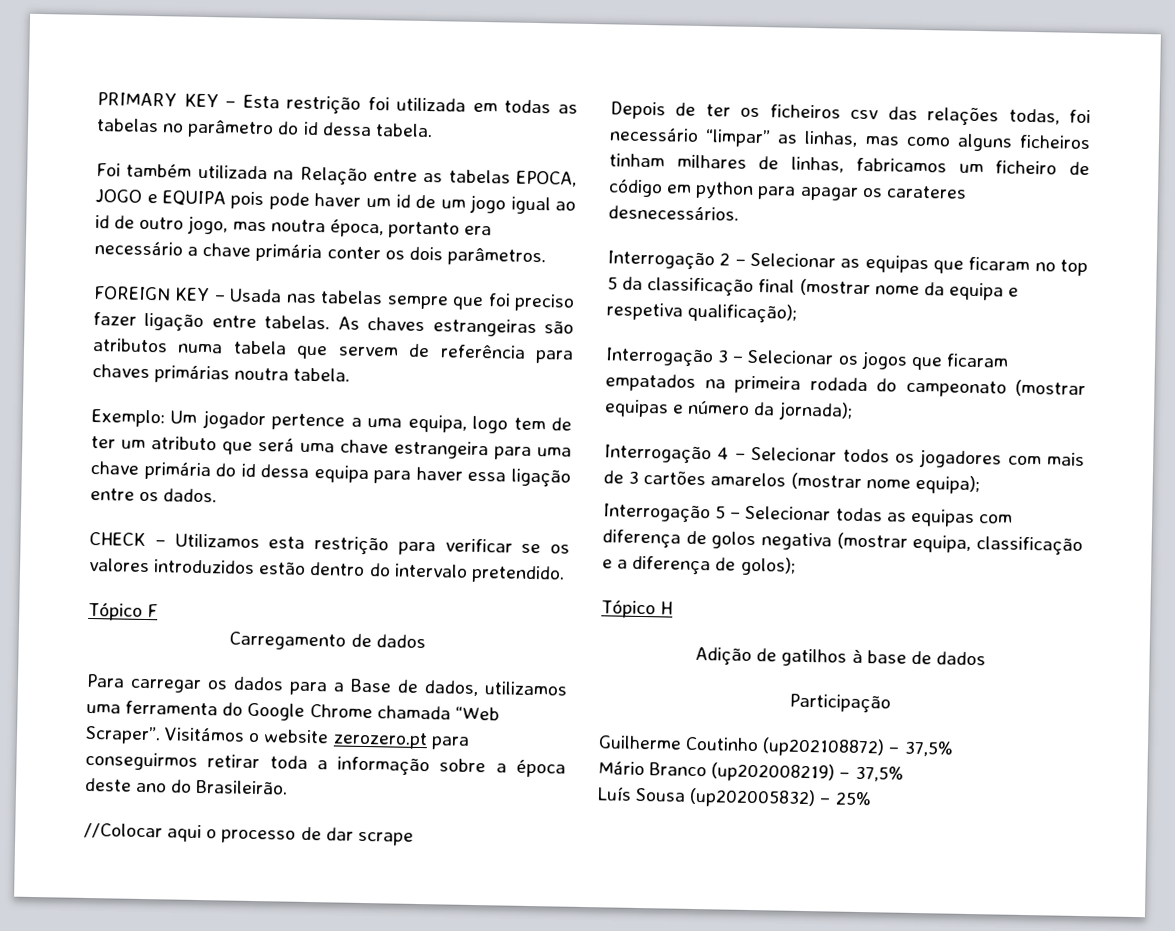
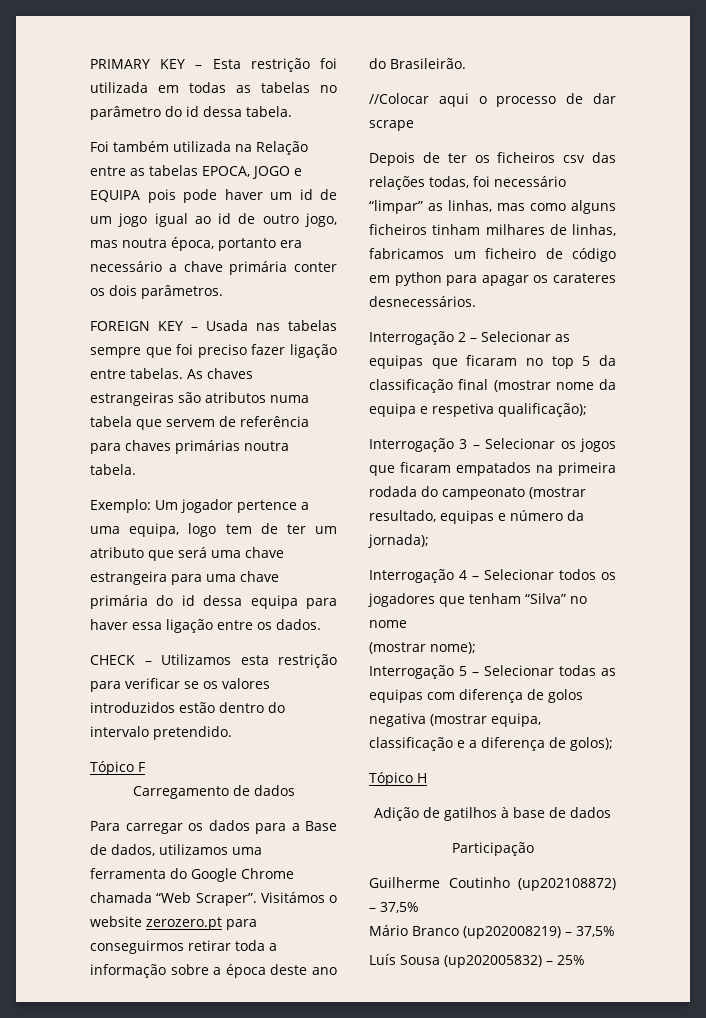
- Interrogação 3 – Selecionar os jogos que ficaram empatados na primeira rodada do campeonato (mostrar equipas e número da jornada);
+ Interrogação 3 – Selecionar os jogos que ficaram empatados na primeira rodada do campeonato (mostrar resultado, equipas e número da jornada);
- Interrogação 4 – Selecionar todos os jogadores com mais de 3 cartões amarelos (mostrar nome equipa);
+ Interrogação 4 – Selecionar todos os jogadores que tenham “Silva” no nome
+ (mostrar nome);

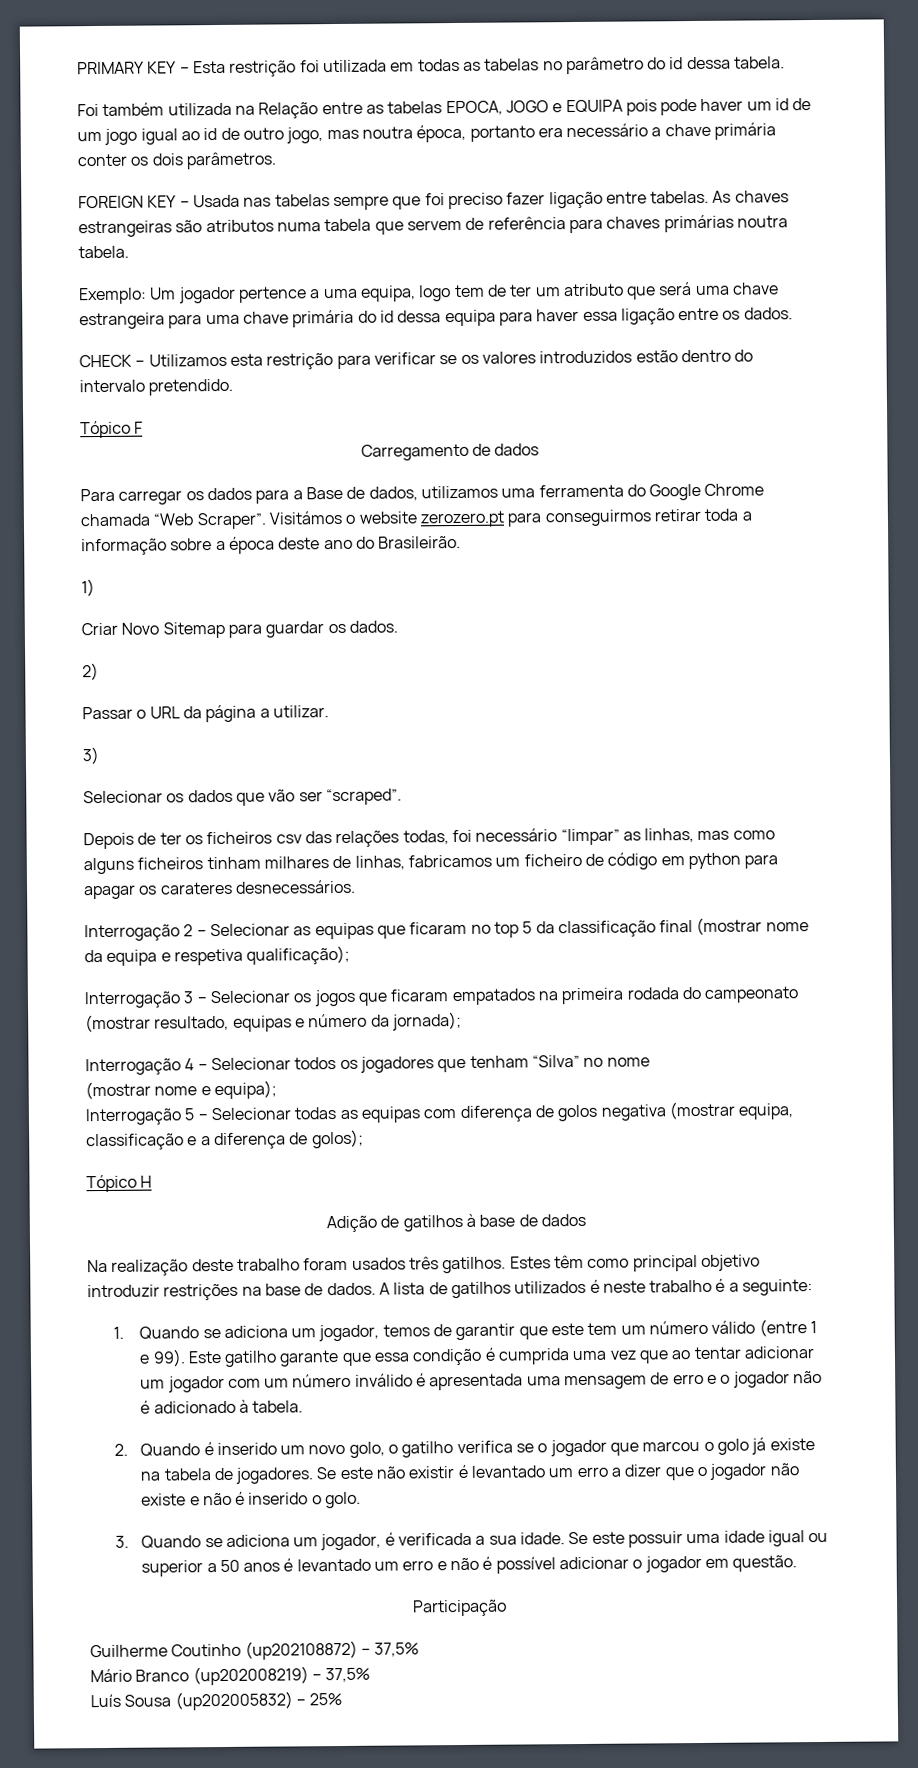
- //Colocar aqui o processo de dar scrape
+ 1)
+ Criar Novo Sitemap para guardar os dados.
+ 2)
+ Passar o URL da página a utilizar.
+ 3)
+ Selecionar os dados que vão ser “scraped”.
- (mostrar nome);
+ (mostrar nome e equipa);
+ Na realização deste trabalho foram usados três gatilhos. Estes têm como principal objetivo introduzir restrições na base de dados. A lista de gatilhos utilizados é neste trabalho é a seguinte:
+ 1. Quando se adiciona um jogador, temos de garantir que este tem um número válido (entre 1 e 99). Este gatilho garante que essa condição é cumprida uma vez que ao tentar adicionar um jogador com um número inválido é apresentada uma mensagem de erro e o jogador não é adicionado à tabela.
+ 2. Quando é inserido um novo golo, o gatilho verifica se o jogador que marcou o golo já existe na tabela de jogadores. Se este não existir é levantado um erro a dizer que o jogador não existe e não é inserido o golo.
+ 3. Quando se adiciona um jogador, é verificada a sua idade. Se este possuir uma idade igual ou superior a 50 anos é levantado um erro e não é possível adicionar o jogador em questão.

